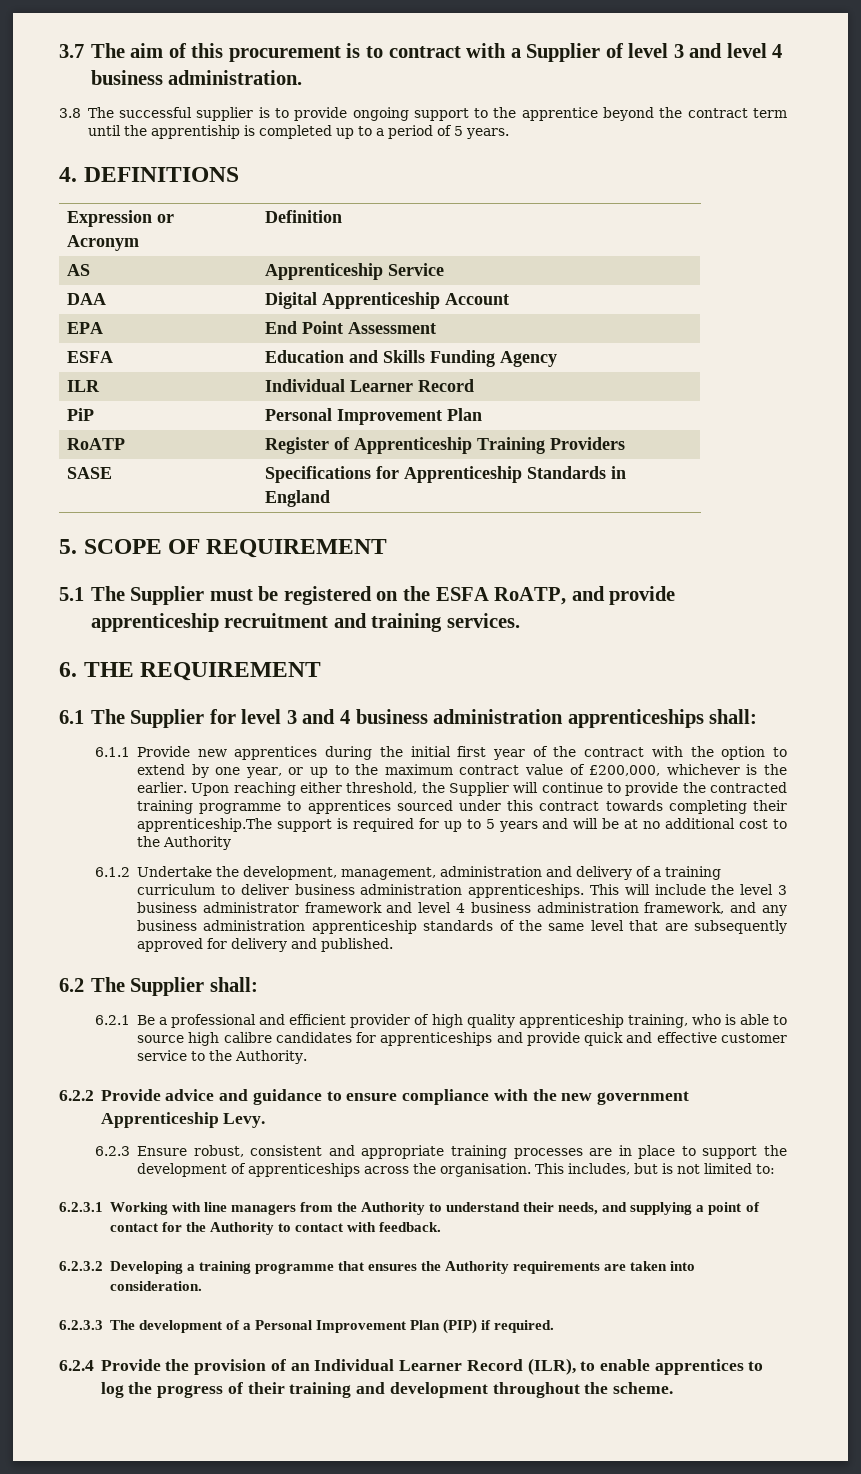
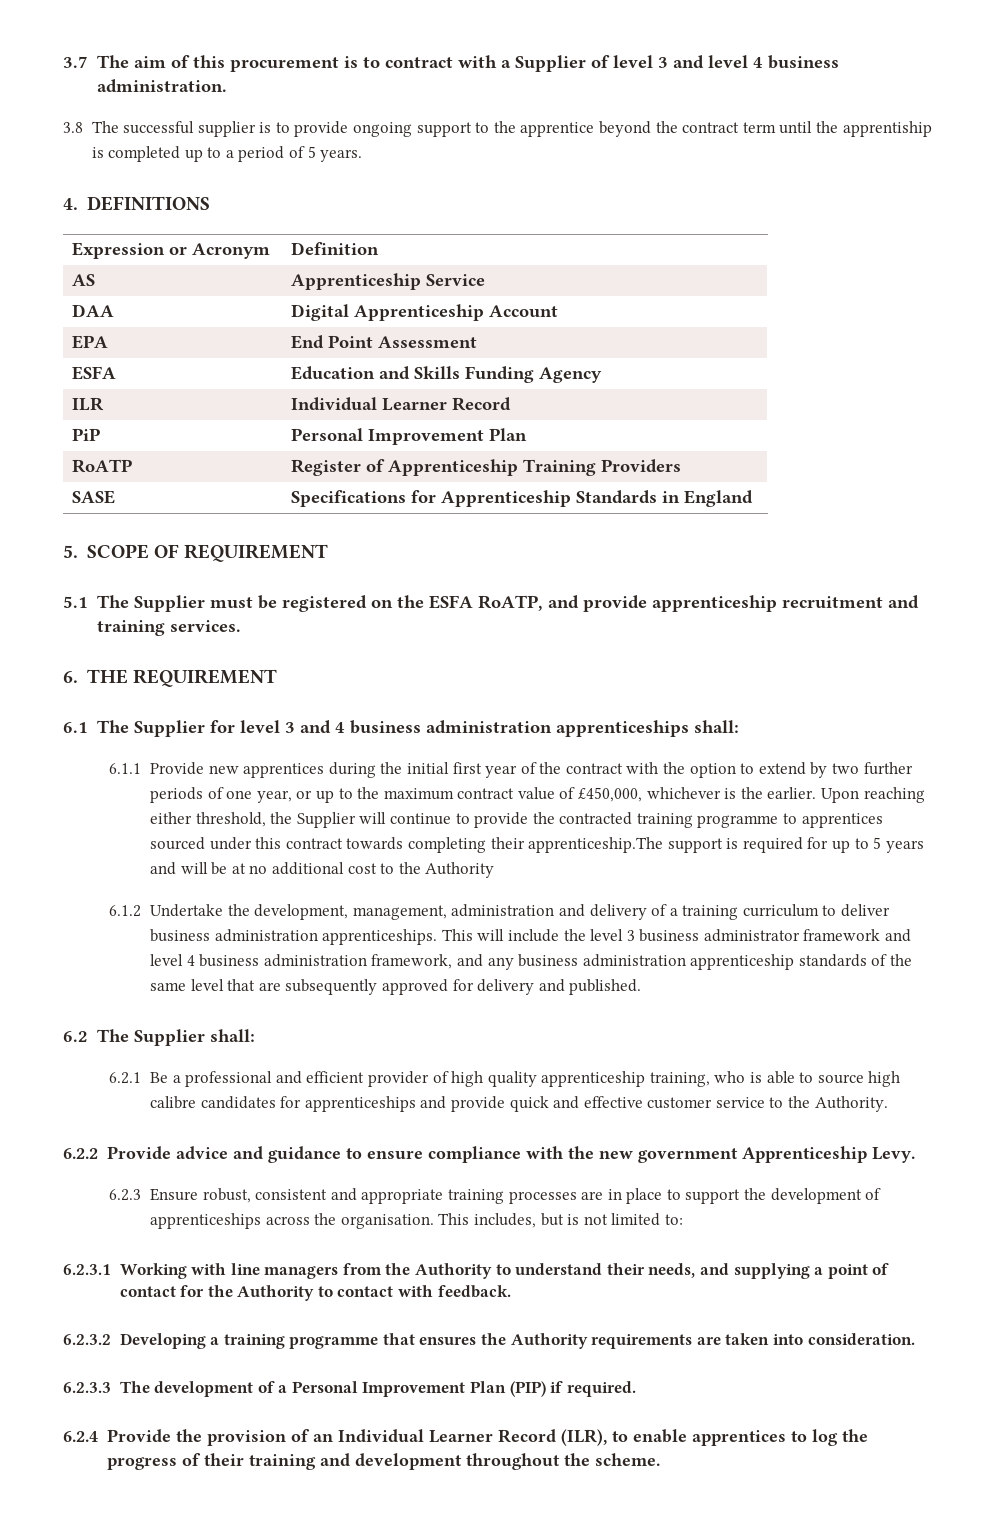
- 6.1.1 Provide new apprentices during the initial first year of the contract with the option to extend by one year, or up to the maximum contract value of £200,000, whichever is the earlier.
+ 6.1.1 Provide new apprentices during the initial first year of the contract with the option to extend by two further periods of one year, or up to the maximum contract value of £450,000, whichever is the earlier.

